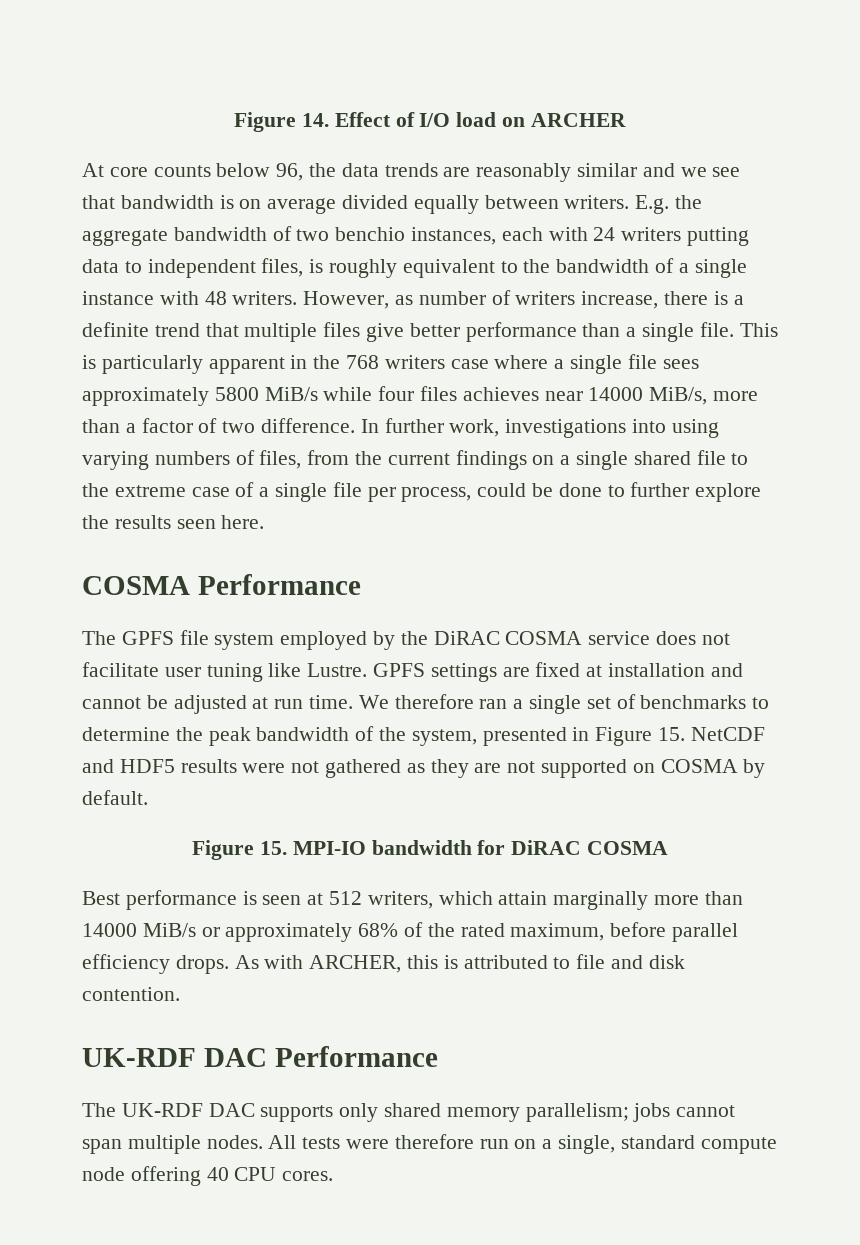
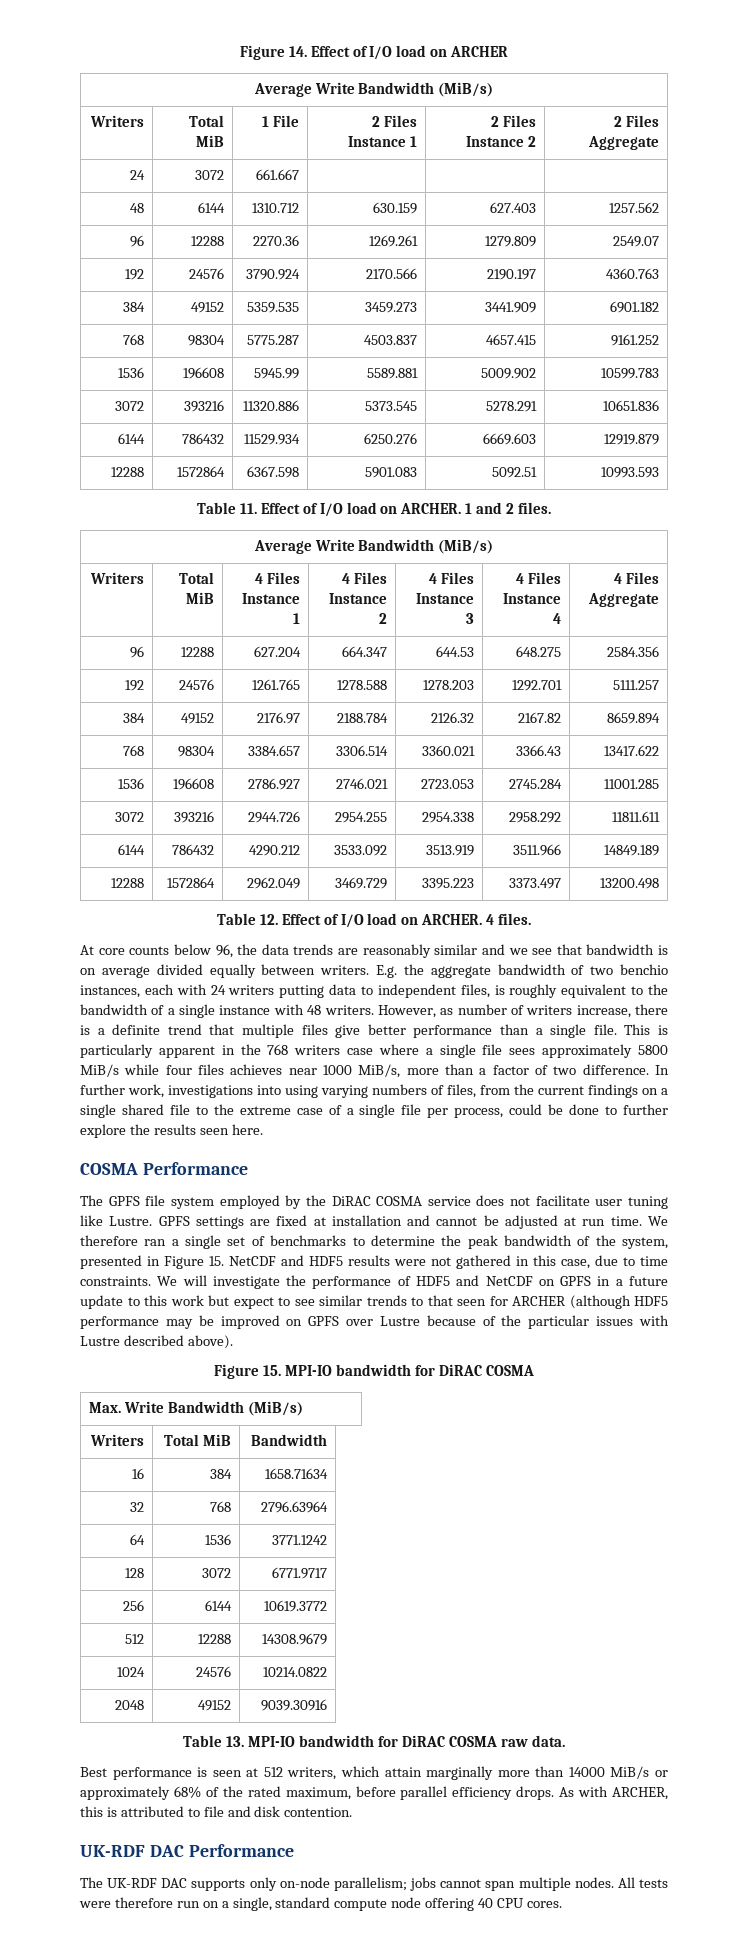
  Figure 14. Effect of I/O load on ARCHER
+ Average Write Bandwidth (MiB/s)
+ Writers | Total MiB | 1 File | 2 Files Instance 1 | 2 Files Instance 2 | 2 Files Aggregate
+ 24 | 3072 | 661.667 | | |
+ 48 | 6144 | 1310.712 | 630.159 | 627.403 | 1257.562
+ 96 | 12288 | 2270.36 | 1269.261 | 1279.809 | 2549.07
+ 192 | 24576 | 3790.924 | 2170.566 | 2190.197 | 4360.763
+ 384 | 49152 | 5359.535 | 3459.273 | 3441.909 | 6901.182
+ 768 | 98304 | 5775.287 | 4503.837 | 4657.415 | 9161.252
+ 1536 | 196608 | 5945.99 | 5589.881 | 5009.902 | 10599.783
+ 3072 | 393216 | 11320.886 | 5373.545 | 5278.291 | 10651.836
+ 6144 | 786432 | 11529.934 | 6250.276 | 6669.603 | 12919.879
+ 12288 | 1572864 | 6367.598 | 5901.083 | 5092.51 | 10993.593
+ Table 11. Effect of I/O load on ARCHER. 1 and 2 files.
+ Average Write Bandwidth (MiB/s)
+ Writers | Total MiB | 4 Files Instance 1 | 4 Files Instance 2 | 4 Files Instance 3 | 4 Files Instance 4 | 4 Files Aggregate
+ 96 | 12288 | 627.204 | 664.347 | 644.53 | 648.275 | 2584.356
+ 192 | 24576 | 1261.765 | 1278.588 | 1278.203 | 1292.701 | 5111.257
+ 384 | 49152 | 2176.97 | 2188.784 | 2126.32 | 2167.82 | 8659.894
+ 768 | 98304 | 3384.657 | 3306.514 | 3360.021 | 3366.43 | 13417.622
+ 1536 | 196608 | 2786.927 | 2746.021 | 2723.053 | 2745.284 | 11001.285
+ 3072 | 393216 | 2944.726 | 2954.255 | 2954.338 | 2958.292 | 11811.611
+ 6144 | 786432 | 4290.212 | 3533.092 | 3513.919 | 3511.966 | 14849.189
+ 12288 | 1572864 | 2962.049 | 3469.729 | 3395.223 | 3373.497 | 13200.498
+ Table 12. Effect of I/O load on ARCHER. 4 files.
- This is particularly apparent in the 768 writers case where a single file sees approximately 5800 MiB/s while four files achieves near 14000 MiB/s, more than a factor of two difference.
+ This is particularly apparent in the 768 writers case where a single file sees approximately 5800 MiB/s while four files achieves near 1000 MiB/s, more than a factor of two difference.
- We therefore ran a single set of benchmarks to determine the peak bandwidth of the system, presented in Figure 15. NetCDF and HDF5 results were not gathered as they are not supported on COSMA by default.
+ We therefore ran a single set of benchmarks to determine the peak bandwidth of the system, presented in Figure 15. NetCDF and HDF5 results were not gathered in this case, due to time constraints. We will investigate the performance of HDF5 and NetCDF on GPFS in a future update to this work but expect to see similar trends to that seen for ARCHER (although HDF5 performance may be improved on GPFS over Lustre because of the particular issues with Lustre described above).
+ Max. Write Bandwidth (MiB/s)
+ Writers | Total MiB | Bandwidth
+ 16 | 384 | 1658.71634
+ 32 | 768 | 2796.63964
+ 64 | 1536 | 3771.1242
+ 128 | 3072 | 6771.9717
+ 256 | 6144 | 10619.3772
+ 512 | 12288 | 14308.9679
+ 1024 | 24576 | 10214.0822
+ 2048 | 49152 | 9039.30916
+ Table 13. MPI-IO bandwidth for DiRAC COSMA raw data.
- The UK-RDF DAC supports only shared memory parallelism; jobs cannot span multiple nodes.
+ The UK-RDF DAC supports only on-node parallelism; jobs cannot span multiple nodes.

